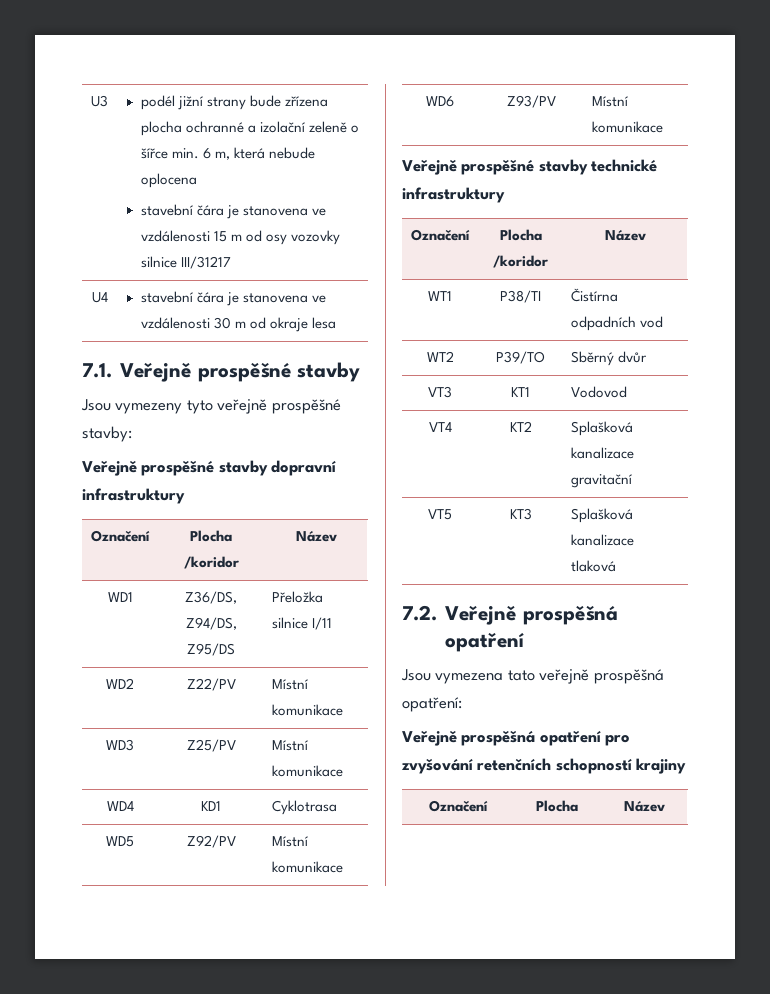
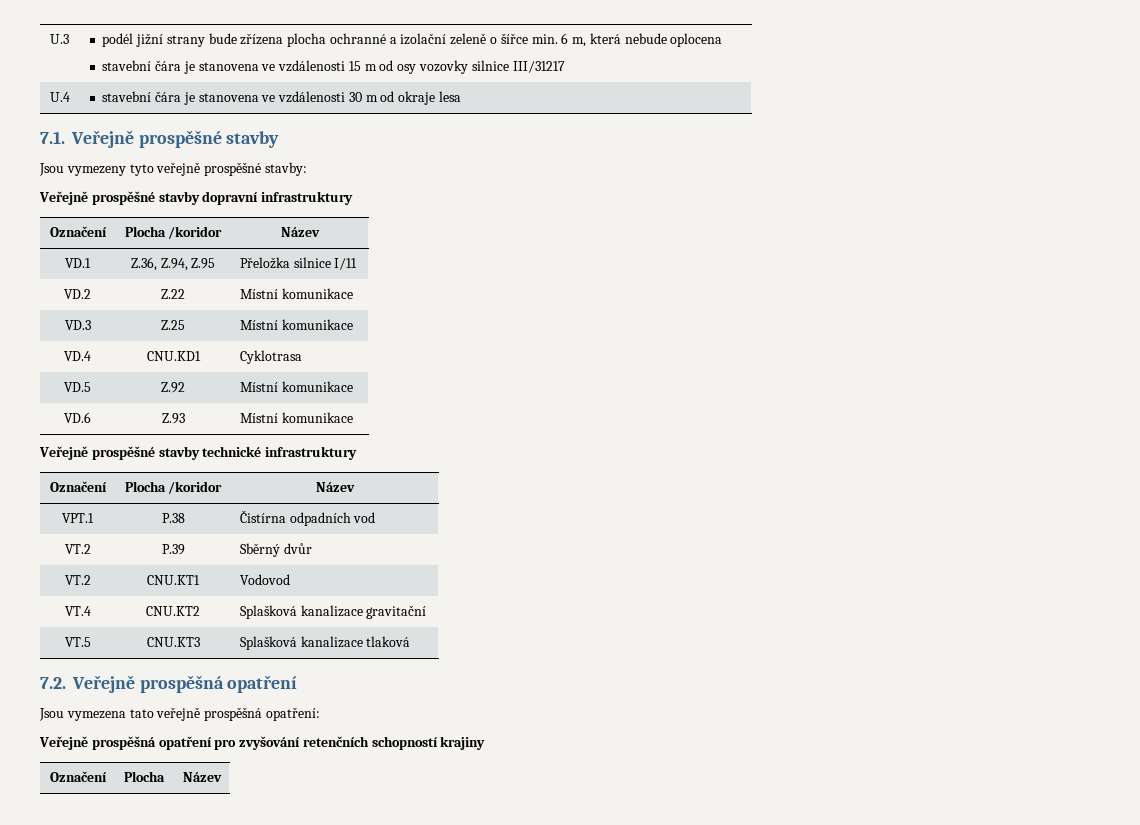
- U3 | podél jižní strany bude zřízena plocha ochranné a izolační zeleně o šířce min. 6 m, která nebude oplocena
+ U.3 | podél jižní strany bude zřízena plocha ochranné a izolační zeleně o šířce min. 6 m, která nebude oplocena
- U4 | stavební čára je stanovena ve vzdálenosti 30 m od okraje lesa
+ U.4 | stavební čára je stanovena ve vzdálenosti 30 m od okraje lesa
- WD1 | Z36/DS, Z94/DS, Z95/DS | Přeložka silnice I/11
+ VD.1 | Z.36, Z.94, Z.95 | Přeložka silnice I/11
- WD2 | Z22/PV | Místní komunikace
- WD3 | Z25/PV | Místní komunikace
- WD4 | KD1 | Cyklotrasa
+ VD.2 | Z.22 | Místní komunikace
+ VD.3 | Z.25 | Místní komunikace
+ VD.4 | CNU.KD1 | Cyklotrasa
- WD5 | Z92/PV | Místní komunikace
- WD6 | Z93/PV | Místní komunikace
+ VD.5 | Z.92 | Místní komunikace
+ VD.6 | Z.93 | Místní komunikace
- WT1 | P38/TI | Čistírna odpadních vod
+ VPT.1 | P.38 | Čistírna odpadních vod
- WT2 | P39/TO | Sběrný dvůr
+ VT.2 | P.39 | Sběrný dvůr
- VT3 | KT1 | Vodovod
+ VT.2 | CNU.KT1 | Vodovod
- VT4 | KT2 | Splašková kanalizace gravitační
+ VT.4 | CNU.KT2 | Splašková kanalizace gravitační
- VT5 | KT3 | Splašková kanalizace tlaková
+ VT.5 | CNU.KT3 | Splašková kanalizace tlaková

